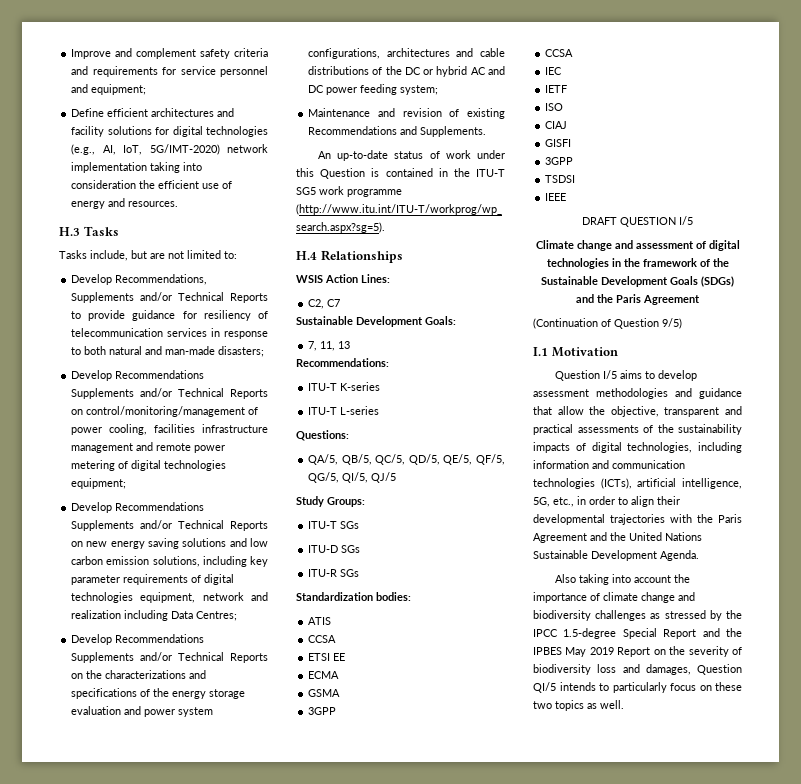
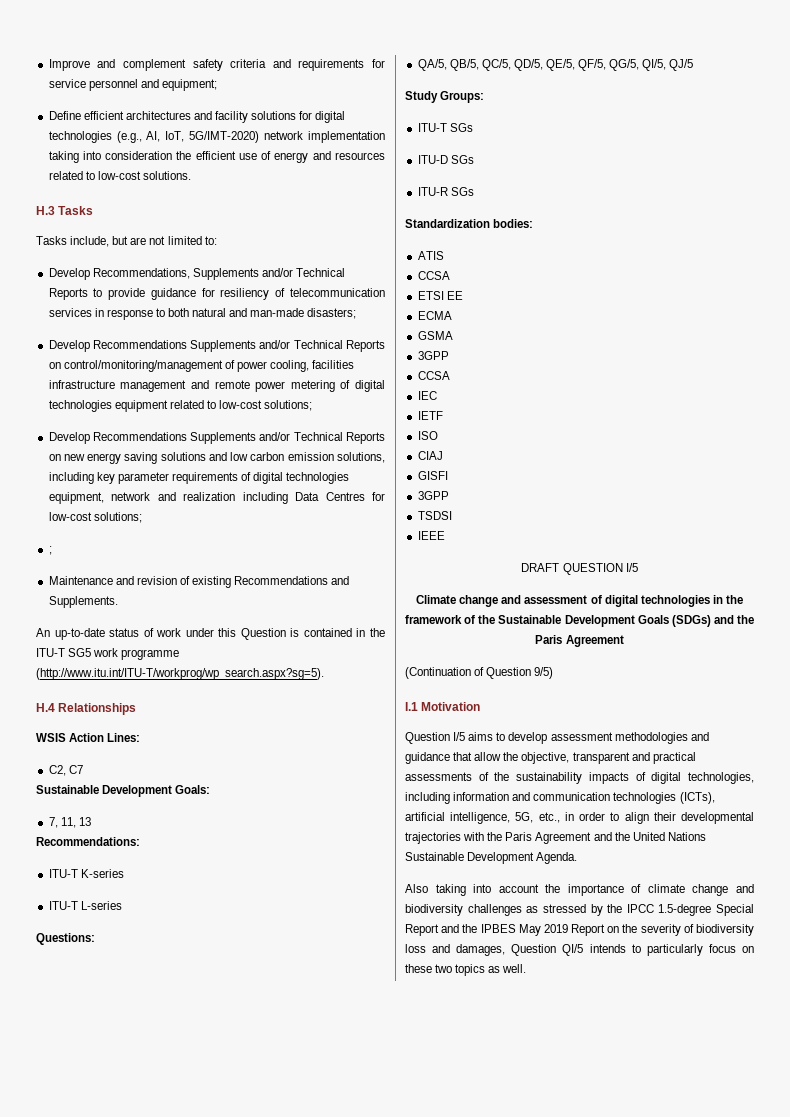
- Define efficient architectures and facility solutions for digital technologies (e.g., AI, IoT, 5G/IMT-2020) network implementation taking into consideration the efficient use of energy and resources.
+ Define efficient architectures and facility solutions for digital technologies (e.g., AI, IoT, 5G/IMT-2020) network implementation taking into consideration the efficient use of energy and resources related to low-cost solutions.
- Develop Recommendations Supplements and/or Technical Reports on control/monitoring/management of power cooling, facilities infrastructure management and remote power metering of digital technologies equipment;
+ Develop Recommendations Supplements and/or Technical Reports on control/monitoring/management of power cooling, facilities infrastructure management and remote power metering of digital technologies equipment related to low-cost solutions;
- Develop Recommendations Supplements and/or Technical Reports on new energy saving solutions and low carbon emission solutions, including key parameter requirements of digital technologies equipment, network and realization including Data Centres;
- Develop Recommendations Supplements and/or Technical Reports on the characterizations and specifications of the energy storage evaluation and power system configurations, architectures and cable distributions of the DC or hybrid AC and DC power feeding system;
+ Develop Recommendations Supplements and/or Technical Reports on new energy saving solutions and low carbon emission solutions, including key parameter requirements of digital technologies equipment, network and realization including Data Centres for low-cost solutions;
+ ;

